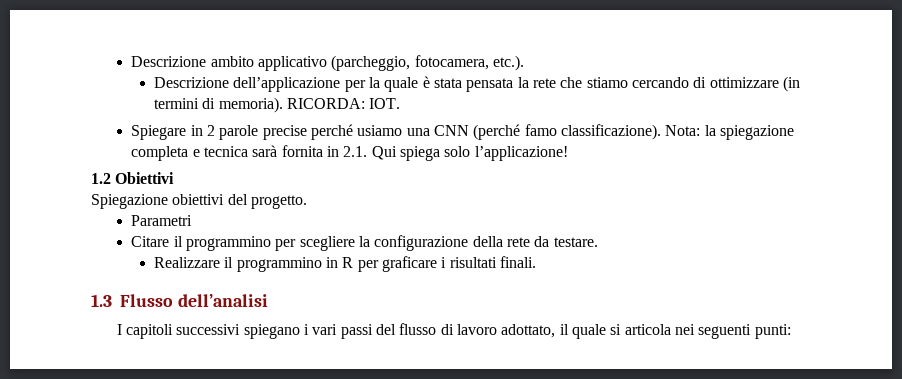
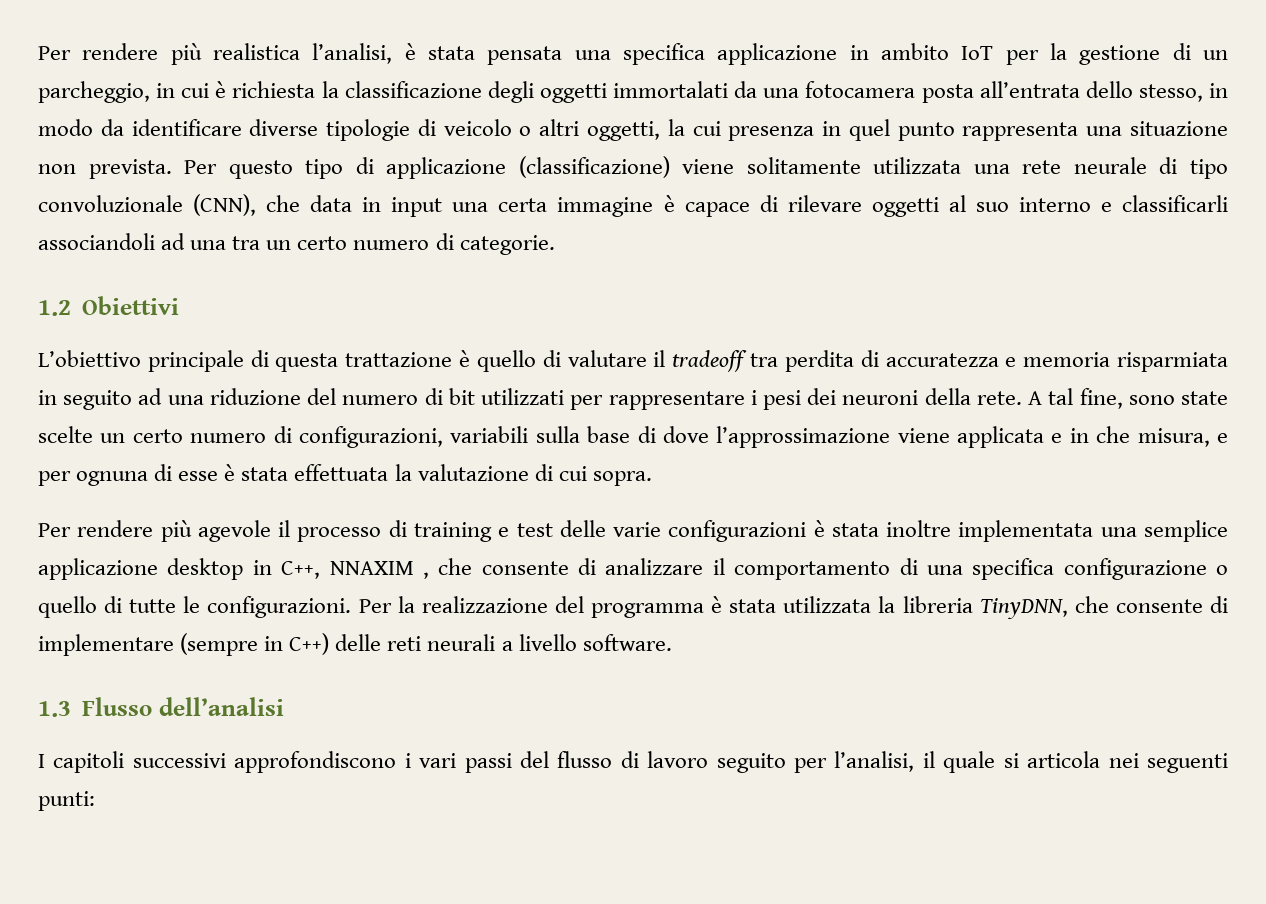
- Descrizione ambito applicativo (parcheggio, fotocamera, etc.).
- Descrizione dell’applicazione per la quale è stata pensata la rete che stiamo cercando di ottimizzare (in termini di memoria). RICORDA: IOT.
- Spiegare in 2 parole precise perché usiamo una CNN (perché famo classificazione). Nota: la spiegazione completa e tecnica sarà fornita in 2.1. Qui spiega solo l’applicazione!
+ Per rendere più realistica l’analisi, è stata pensata una specifica applicazione in ambito IoT per la gestione di un parcheggio, in cui è richiesta la classificazione degli oggetti immortalati da una fotocamera posta all’entrata dello stesso, in modo da identificare diverse tipologie di veicolo o altri oggetti, la cui presenza in quel punto rappresenta una situazione non prevista. Per questo tipo di applicazione (classificazione) viene solitamente utilizzata una rete neurale di tipo convoluzionale (CNN), che data in input una certa immagine è capace di rilevare oggetti al suo interno e classificarli associandoli ad una tra un certo numero di categorie.
  1.2 Obiettivi
- Spiegazione obiettivi del progetto.
- Parametri
- Citare il programmino per scegliere la configurazione della rete da testare.
- Realizzare il programmino in R per graficare i risultati finali.
+ L’obiettivo principale di questa trattazione è quello di valutare il tradeoff tra perdita di accuratezza e memoria risparmiata in seguito ad una riduzione del numero di bit utilizzati per rappresentare i pesi dei neuroni della rete. A tal fine, sono state scelte un certo numero di configurazioni, variabili sulla base di dove l’approssimazione viene applicata e in che misura, e per ognuna di esse è stata effettuata la valutazione di cui sopra.
+ Per rendere più agevole il processo di training e test delle varie configurazioni è stata inoltre implementata una semplice applicazione desktop in C++, NNAXIM , che consente di analizzare il comportamento di una specifica configurazione o quello di tutte le configurazioni. Per la realizzazione del programma è stata utilizzata la libreria TinyDNN, che consente di implementare (sempre in C++) delle reti neurali a livello software.
- I capitoli successivi spiegano i vari passi del flusso di lavoro adottato, il quale si articola nei seguenti punti:
+ I capitoli successivi approfondiscono i vari passi del flusso di lavoro seguito per l’analisi, il quale si articola nei seguenti punti:

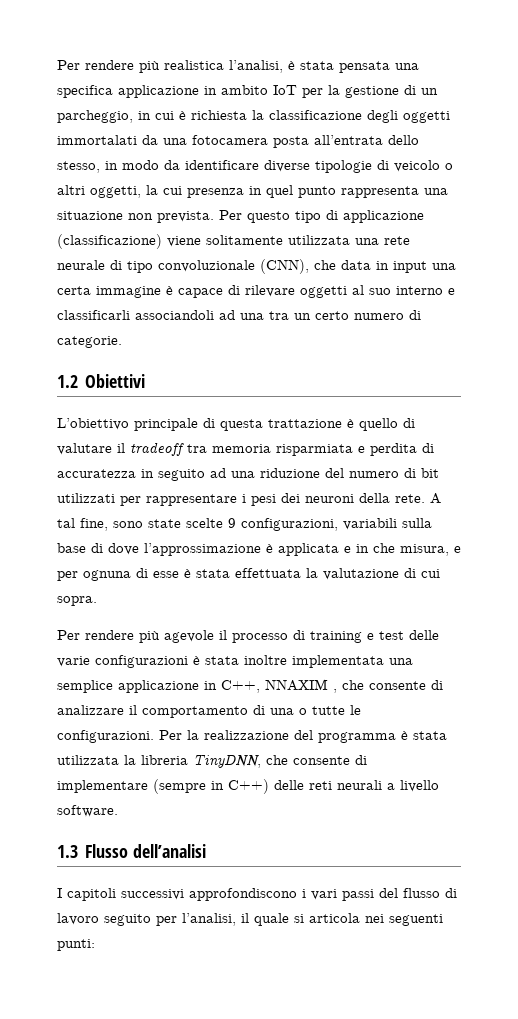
- L’obiettivo principale di questa trattazione è quello di valutare il tradeoff tra perdita di accuratezza e memoria risparmiata in seguito ad una riduzione del numero di bit utilizzati per rappresentare i pesi dei neuroni della rete.
+ L’obiettivo principale di questa trattazione è quello di valutare il tradeoff tra memoria risparmiata e perdita di accuratezza in seguito ad una riduzione del numero di bit utilizzati per rappresentare i pesi dei neuroni della rete.
- A tal fine, sono state scelte un certo numero di configurazioni, variabili sulla base di dove l’approssimazione viene applicata e in che misura, e per ognuna di esse è stata effettuata la valutazione di cui sopra.
+ A tal fine, sono state scelte 9 configurazioni, variabili sulla base di dove l’approssimazione è applicata e in che misura, e per ognuna di esse è stata effettuata la valutazione di cui sopra.
- Per rendere più agevole il processo di training e test delle varie configurazioni è stata inoltre implementata una semplice applicazione desktop in C++, NNAXIM , che consente di analizzare il comportamento di una specifica configurazione o quello di tutte le configurazioni.
+ Per rendere più agevole il processo di training e test delle varie configurazioni è stata inoltre implementata una semplice applicazione in C++, NNAXIM , che consente di analizzare il comportamento di una o tutte le configurazioni.

